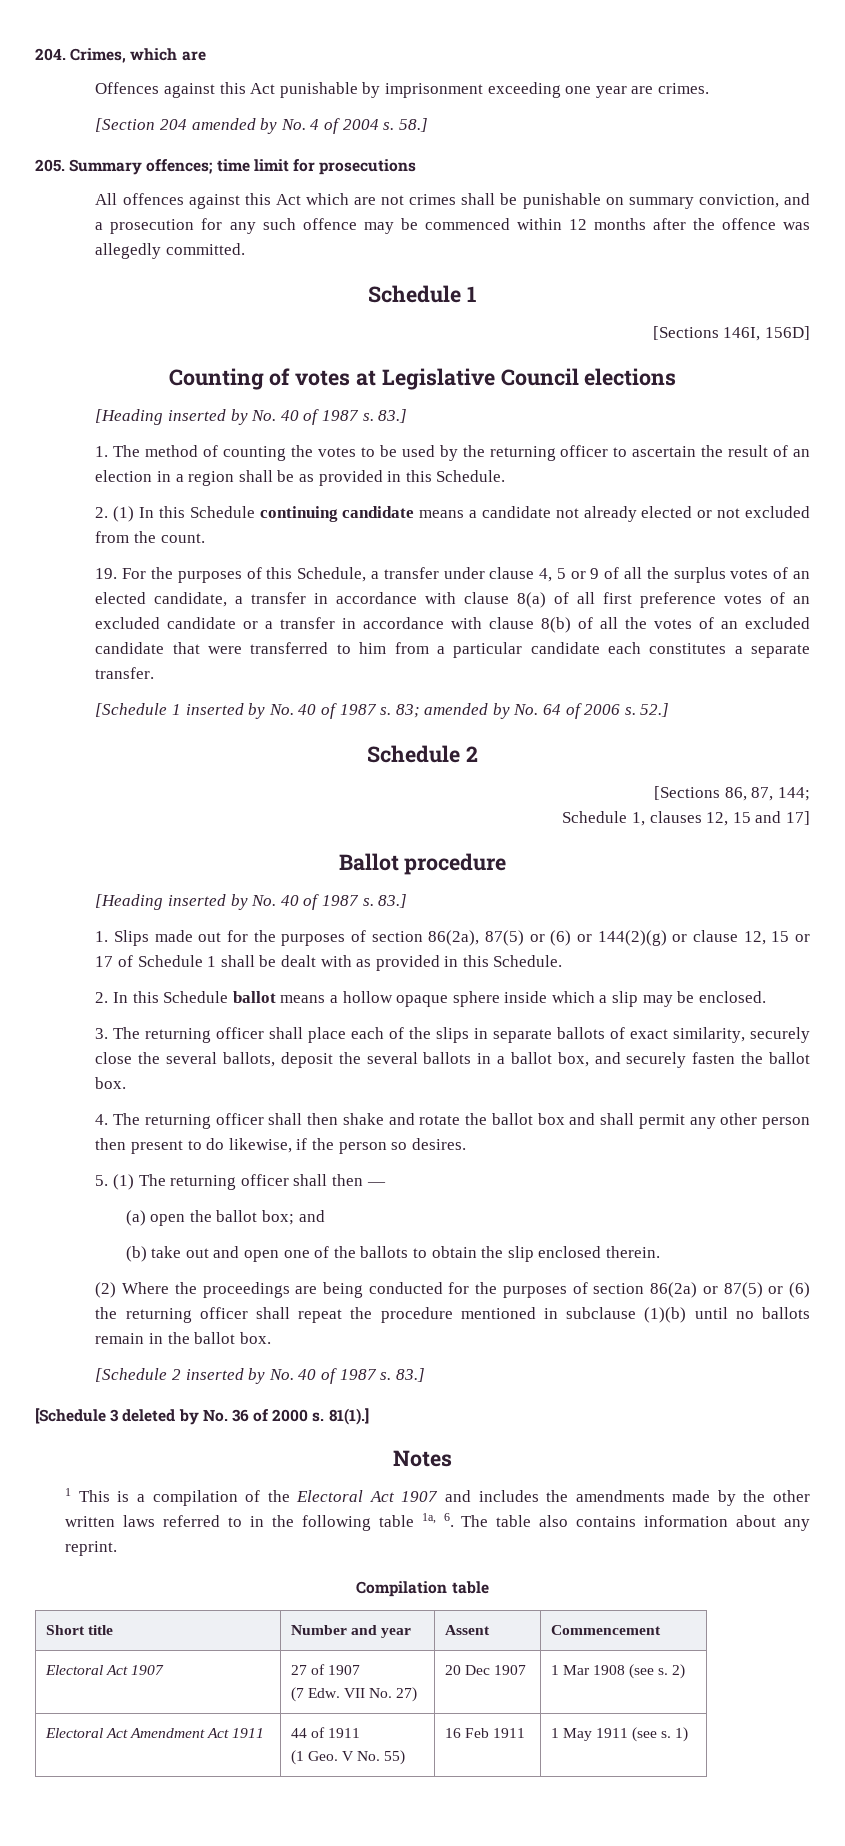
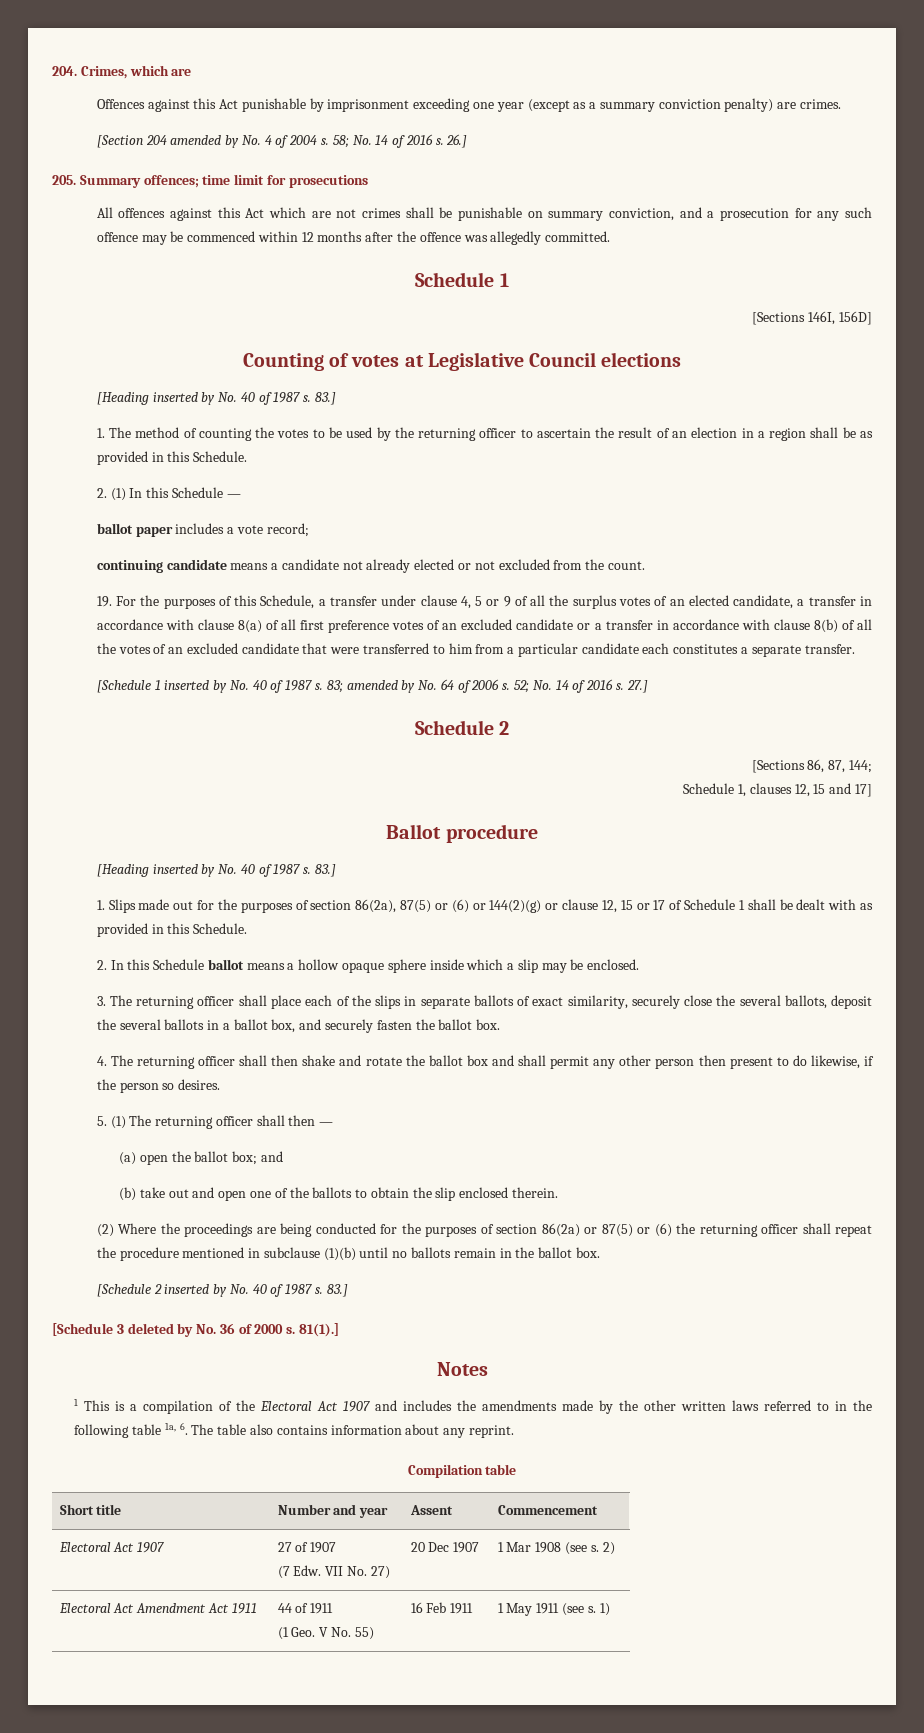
- Offences against this Act punishable by imprisonment exceeding one year are crimes.
+ Offences against this Act punishable by imprisonment exceeding one year (except as a summary conviction penalty) are crimes.
- 58.]
+ 58; No. 14 of 2016 s. 26.]
- 2. (1) In this Schedule continuing candidate means a candidate not already elected or not excluded from the count.
+ 2. (1) In this Schedule —
+ ballot paper includes a vote record;
+ continuing candidate means a candidate not already elected or not excluded from the count.
- 52.]
+ 52; No. 14 of 2016 s. 27.]

